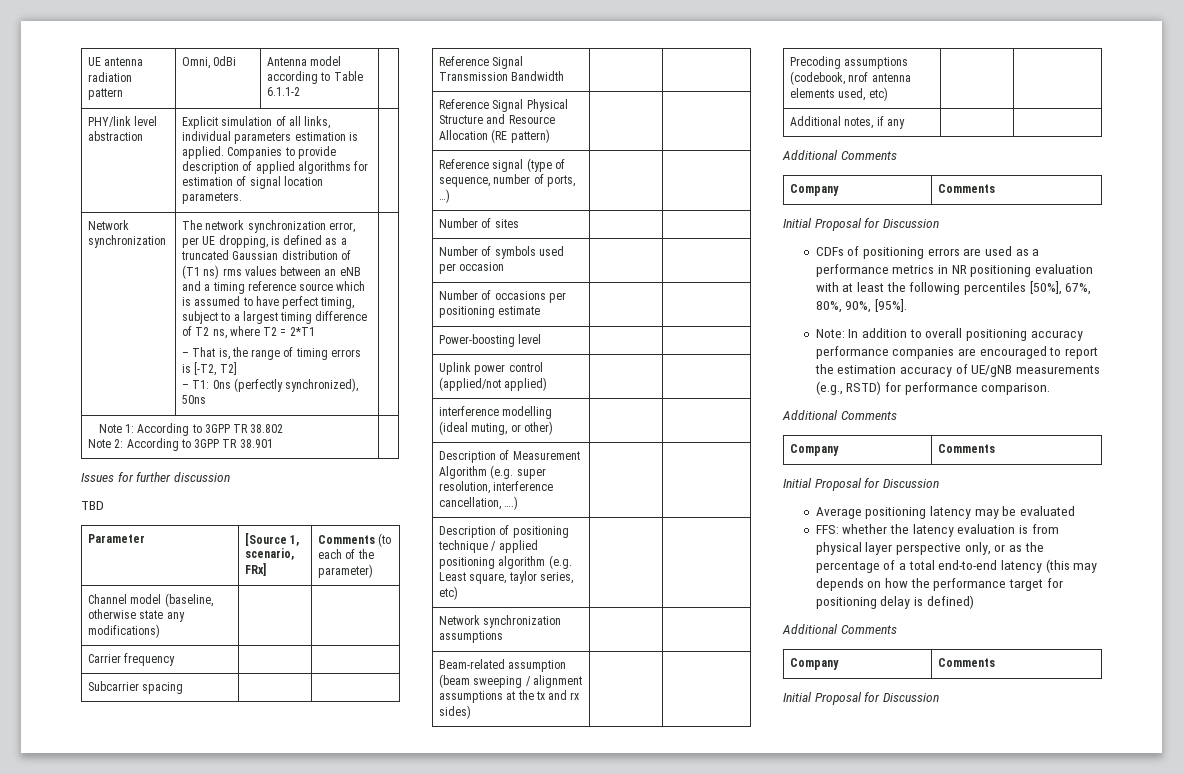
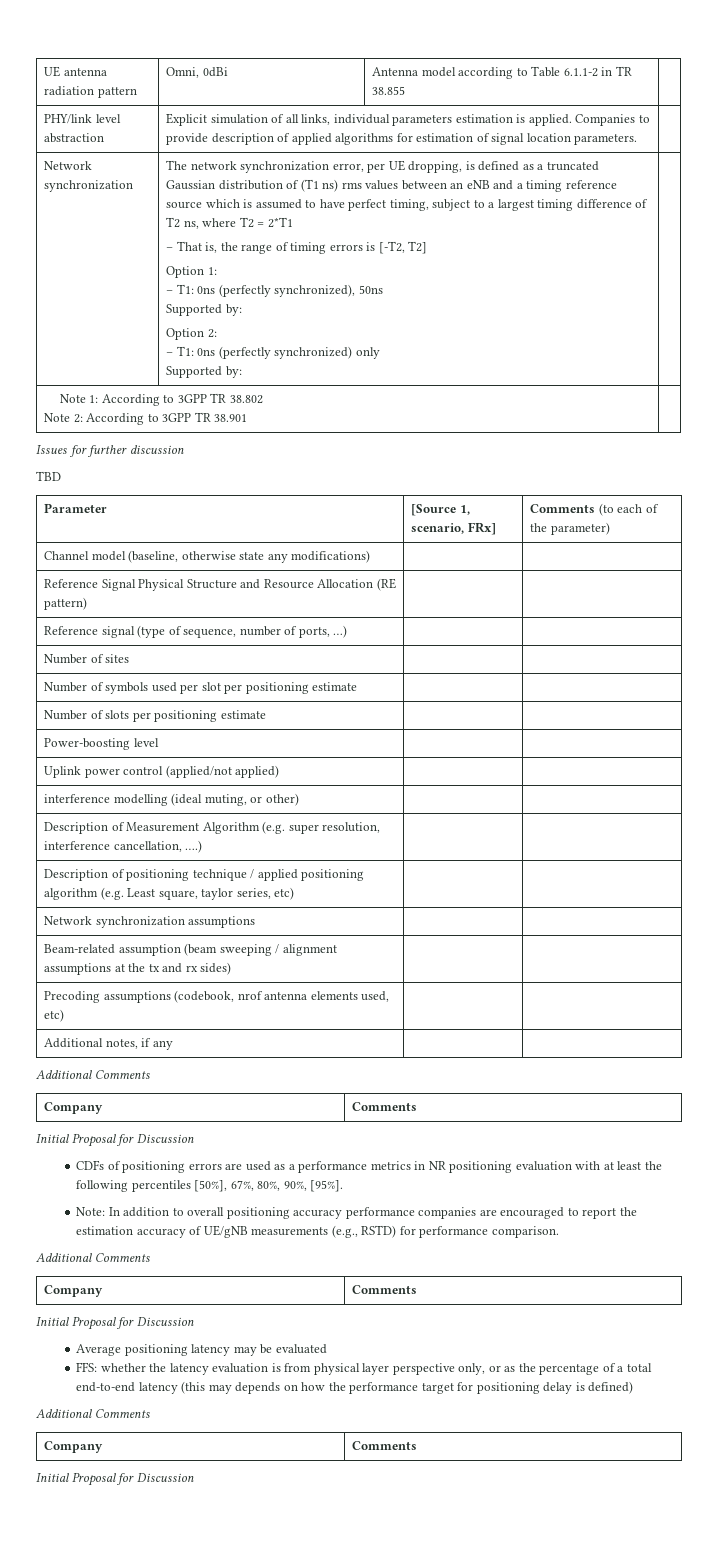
- UE antenna radiation pattern | Omni, 0dBi | Antenna model according to Table 6.1.1-2 |
+ UE antenna radiation pattern | Omni, 0dBi | Antenna model according to Table 6.1.1-2 in TR 38.855 |
+ Option 1:
  – T1: 0ns (perfectly synchronized), 50ns
+ Supported by:
+ Option 2:
+ – T1: 0ns (perfectly synchronized) only
+ Supported by:
- Carrier frequency | |
- Subcarrier spacing | |
- Reference Signal Transmission Bandwidth | |
- Number of symbols used per occasion | |
- Number of occasions per positioning estimate | |
+ Number of symbols used per slot per positioning estimate | |
+ Number of slots per positioning estimate | |

